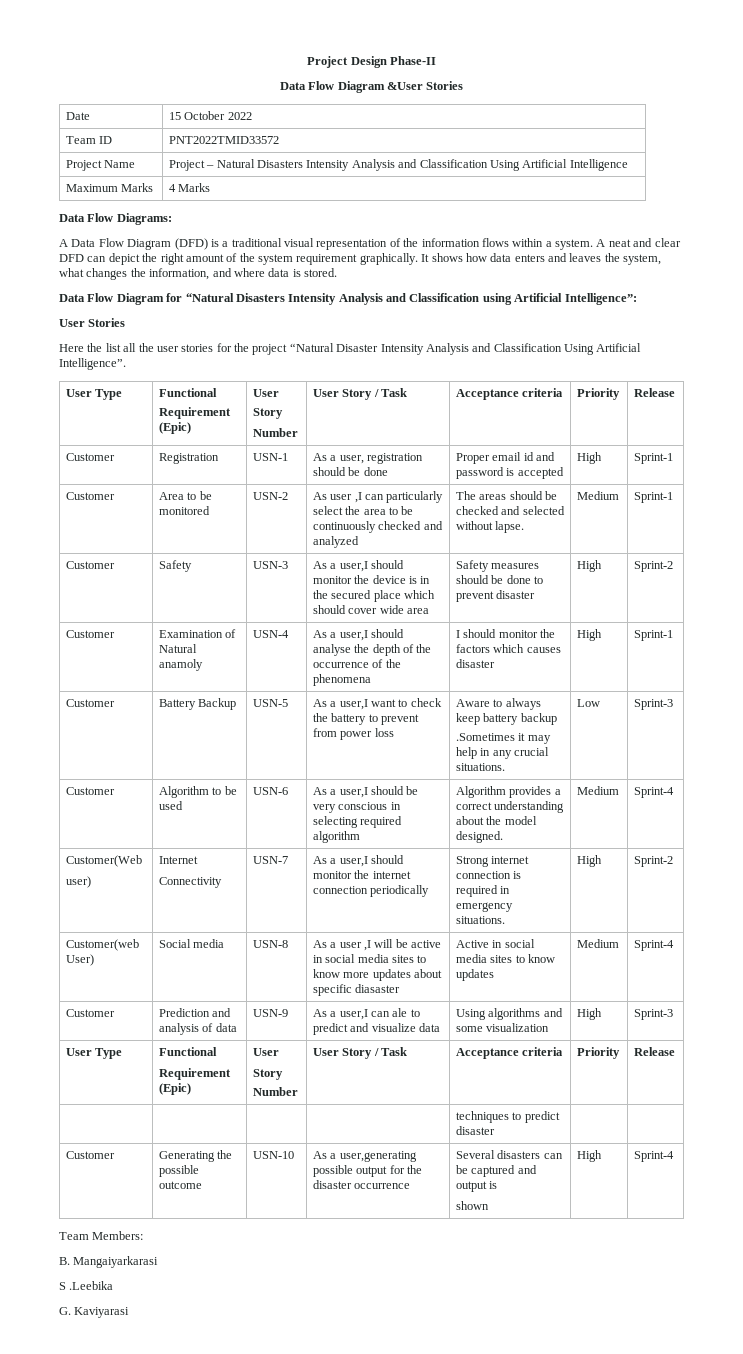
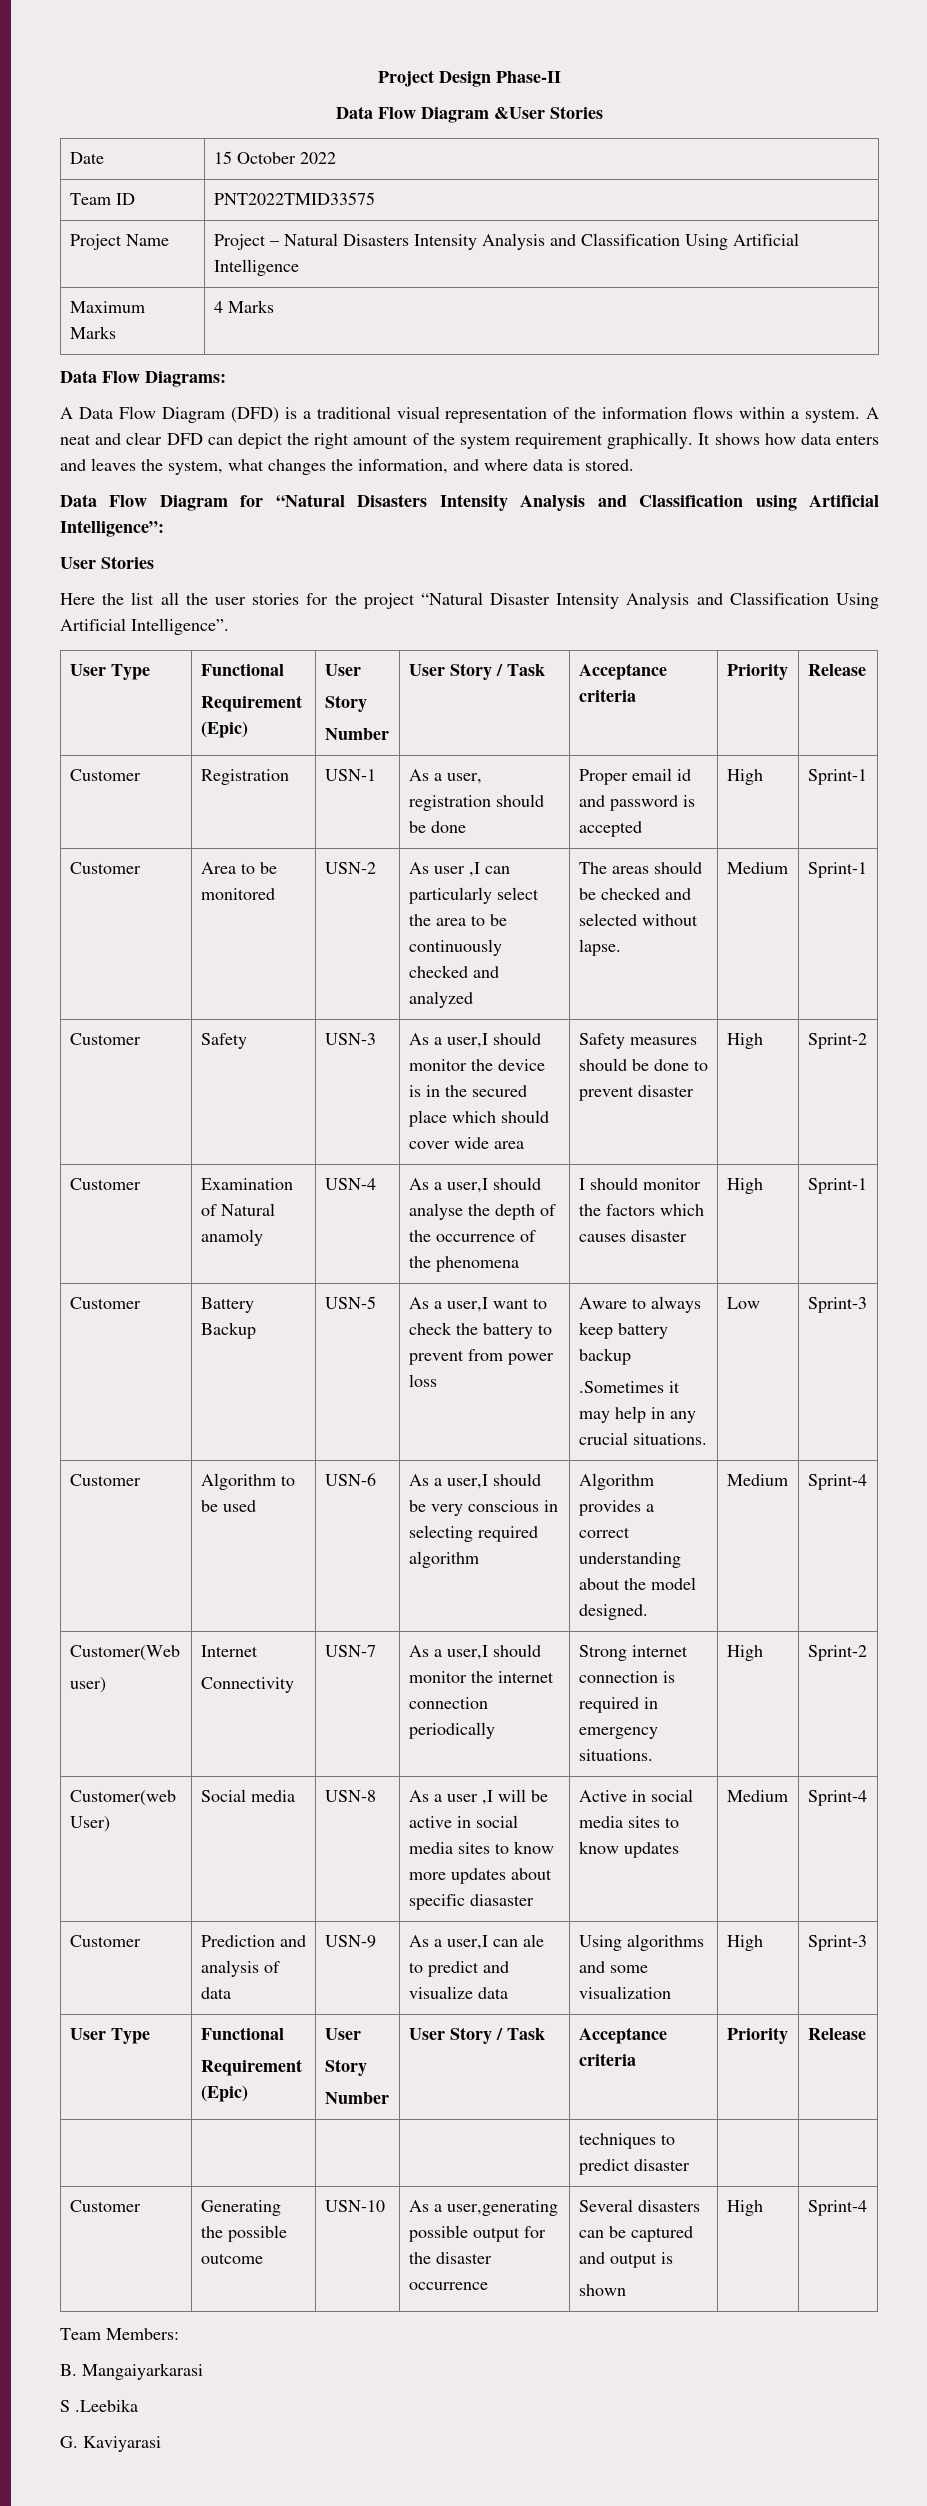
- Team ID | PNT2022TMID33572
+ Team ID | PNT2022TMID33575

